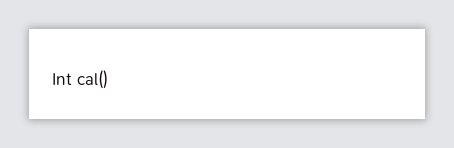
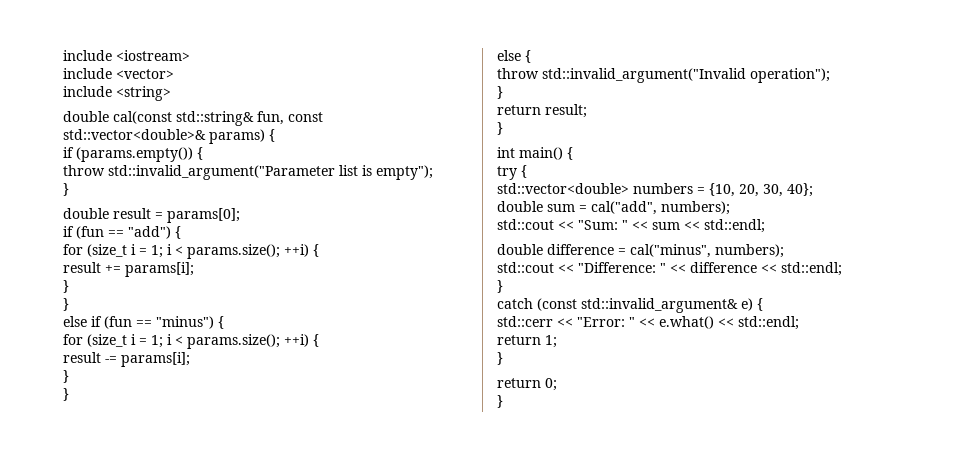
- Int cal()
+ include <iostream>
+ include <vector>
+ include <string>
+ double cal(const std::string& fun, const std::vector<double>& params) {
+ if (params.empty()) {
+ throw std::invalid_argument("Parameter list is empty");
+ }
+ double result = params[0];
+ if (fun == "add") {
+ for (size_t i = 1; i < params.size(); ++i) {
+ result += params[i];
+ }
+ }
+ else if (fun == "minus") {
+ for (size_t i = 1; i < params.size(); ++i) {
+ result -= params[i];
+ }
+ }
+ else {
+ throw std::invalid_argument("Invalid operation");
+ }
+ return result;
+ }
+ int main() {
+ try {
+ std::vector<double> numbers = {10, 20, 30, 40};
+ double sum = cal("add", numbers);
+ std::cout << "Sum: " << sum << std::endl;
+ double difference = cal("minus", numbers);
+ std::cout << "Difference: " << difference << std::endl;
+ }
+ catch (const std::invalid_argument& e) {
+ std::cerr << "Error: " << e.what() << std::endl;
+ return 1;
+ }
+ return 0;
+ }

